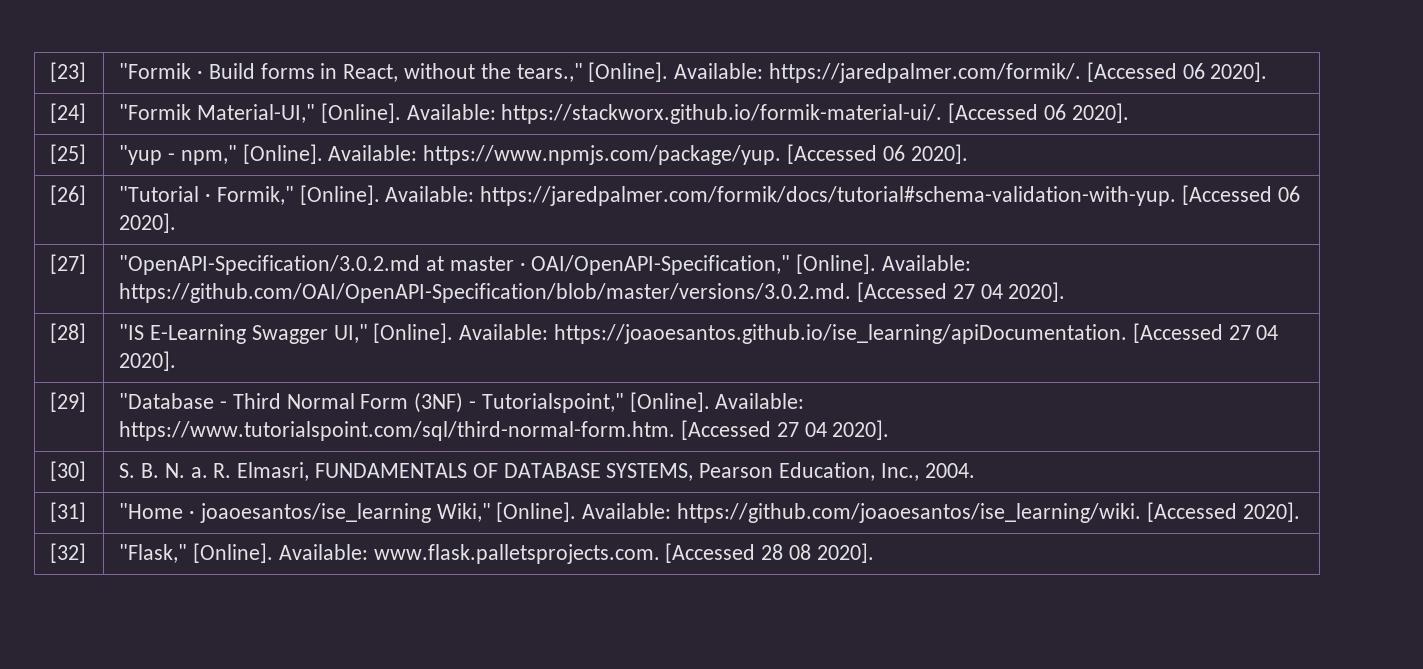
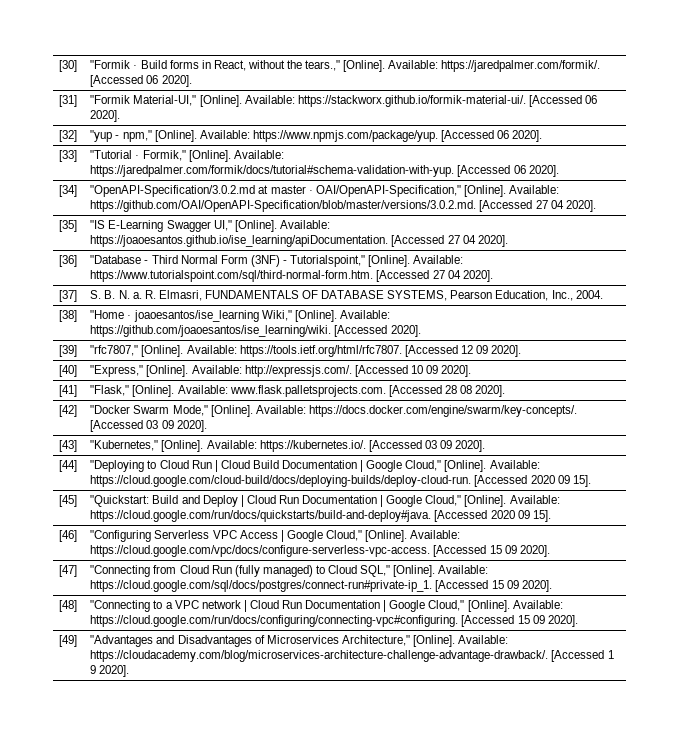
- [23] | "Formik · Build forms in React, without the tears.," [Online]. Available: https://jaredpalmer.com/formik/. [Accessed 06 2020].
+ [30] | "Formik · Build forms in React, without the tears.," [Online]. Available: https://jaredpalmer.com/formik/. [Accessed 06 2020].
- [24] | "Formik Material-UI," [Online]. Available: https://stackworx.github.io/formik-material-ui/. [Accessed 06 2020].
+ [31] | "Formik Material-UI," [Online]. Available: https://stackworx.github.io/formik-material-ui/. [Accessed 06 2020].
- [25] | "yup - npm," [Online]. Available: https://www.npmjs.com/package/yup. [Accessed 06 2020].
+ [32] | "yup - npm," [Online]. Available: https://www.npmjs.com/package/yup. [Accessed 06 2020].
- [26] | "Tutorial · Formik," [Online]. Available: https://jaredpalmer.com/formik/docs/tutorial#schema-validation-with-yup. [Accessed 06 2020].
+ [33] | "Tutorial · Formik," [Online]. Available: https://jaredpalmer.com/formik/docs/tutorial#schema-validation-with-yup. [Accessed 06 2020].
- [27] | "OpenAPI-Specification/3.0.2.md at master · OAI/OpenAPI-Specification," [Online]. Available: https://github.com/OAI/OpenAPI-Specification/blob/master/versions/3.0.2.md. [Accessed 27 04 2020].
+ [34] | "OpenAPI-Specification/3.0.2.md at master · OAI/OpenAPI-Specification," [Online]. Available: https://github.com/OAI/OpenAPI-Specification/blob/master/versions/3.0.2.md. [Accessed 27 04 2020].
- [28] | "IS E-Learning Swagger UI," [Online]. Available: https://joaoesantos.github.io/ise_learning/apiDocumentation. [Accessed 27 04 2020].
+ [35] | "IS E-Learning Swagger UI," [Online]. Available: https://joaoesantos.github.io/ise_learning/apiDocumentation. [Accessed 27 04 2020].
- [29] | "Database - Third Normal Form (3NF) - Tutorialspoint," [Online]. Available: https://www.tutorialspoint.com/sql/third-normal-form.htm. [Accessed 27 04 2020].
+ [36] | "Database - Third Normal Form (3NF) - Tutorialspoint," [Online]. Available: https://www.tutorialspoint.com/sql/third-normal-form.htm. [Accessed 27 04 2020].
- [30] | S. B. N. a. R. Elmasri, FUNDAMENTALS OF DATABASE SYSTEMS, Pearson Education, Inc., 2004.
+ [37] | S. B. N. a. R. Elmasri, FUNDAMENTALS OF DATABASE SYSTEMS, Pearson Education, Inc., 2004.
- [31] | "Home · joaoesantos/ise_learning Wiki," [Online]. Available: https://github.com/joaoesantos/ise_learning/wiki. [Accessed 2020].
+ [38] | "Home · joaoesantos/ise_learning Wiki," [Online]. Available: https://github.com/joaoesantos/ise_learning/wiki. [Accessed 2020].
- [32] | "Flask," [Online]. Available: www.flask.palletsprojects.com. [Accessed 28 08 2020].
+ [39] | "rfc7807," [Online]. Available: https://tools.ietf.org/html/rfc7807. [Accessed 12 09 2020].
+ [40] | "Express," [Online]. Available: http://expressjs.com/. [Accessed 10 09 2020].
+ [41] | "Flask," [Online]. Available: www.flask.palletsprojects.com. [Accessed 28 08 2020].
+ [42] | "Docker Swarm Mode," [Online]. Available: https://docs.docker.com/engine/swarm/key-concepts/. [Accessed 03 09 2020].
+ [43] | "Kubernetes," [Online]. Available: https://kubernetes.io/. [Accessed 03 09 2020].
+ [44] | "Deploying to Cloud Run | Cloud Build Documentation | Google Cloud," [Online]. Available: https://cloud.google.com/cloud-build/docs/deploying-builds/deploy-cloud-run. [Accessed 2020 09 15].
+ [45] | "Quickstart: Build and Deploy | Cloud Run Documentation | Google Cloud," [Online]. Available: https://cloud.google.com/run/docs/quickstarts/build-and-deploy#java. [Accessed 2020 09 15].
+ [46] | "Configuring Serverless VPC Access | Google Cloud," [Online]. Available: https://cloud.google.com/vpc/docs/configure-serverless-vpc-access. [Accessed 15 09 2020].
+ [47] | "Connecting from Cloud Run (fully managed) to Cloud SQL," [Online]. Available: https://cloud.google.com/sql/docs/postgres/connect-run#private-ip_1. [Accessed 15 09 2020].
+ [48] | "Connecting to a VPC network | Cloud Run Documentation | Google Cloud," [Online]. Available: https://cloud.google.com/run/docs/configuring/connecting-vpc#configuring. [Accessed 15 09 2020].
+ [49] | "Advantages and Disadvantages of Microservices Architecture," [Online]. Available: https://cloudacademy.com/blog/microservices-architecture-challenge-advantage-drawback/. [Accessed 1 9 2020].

